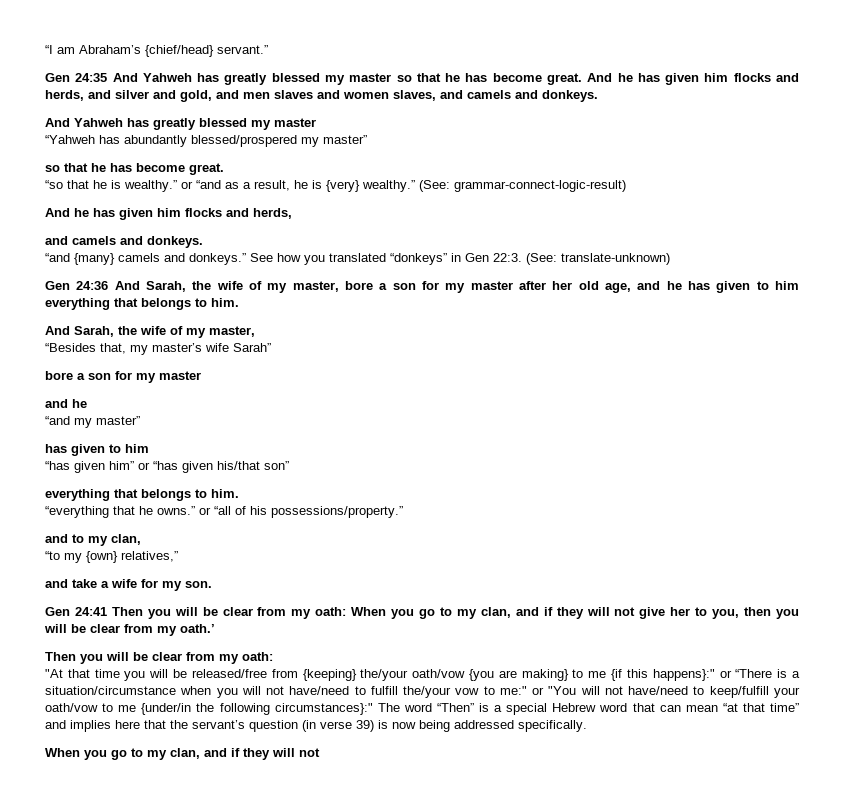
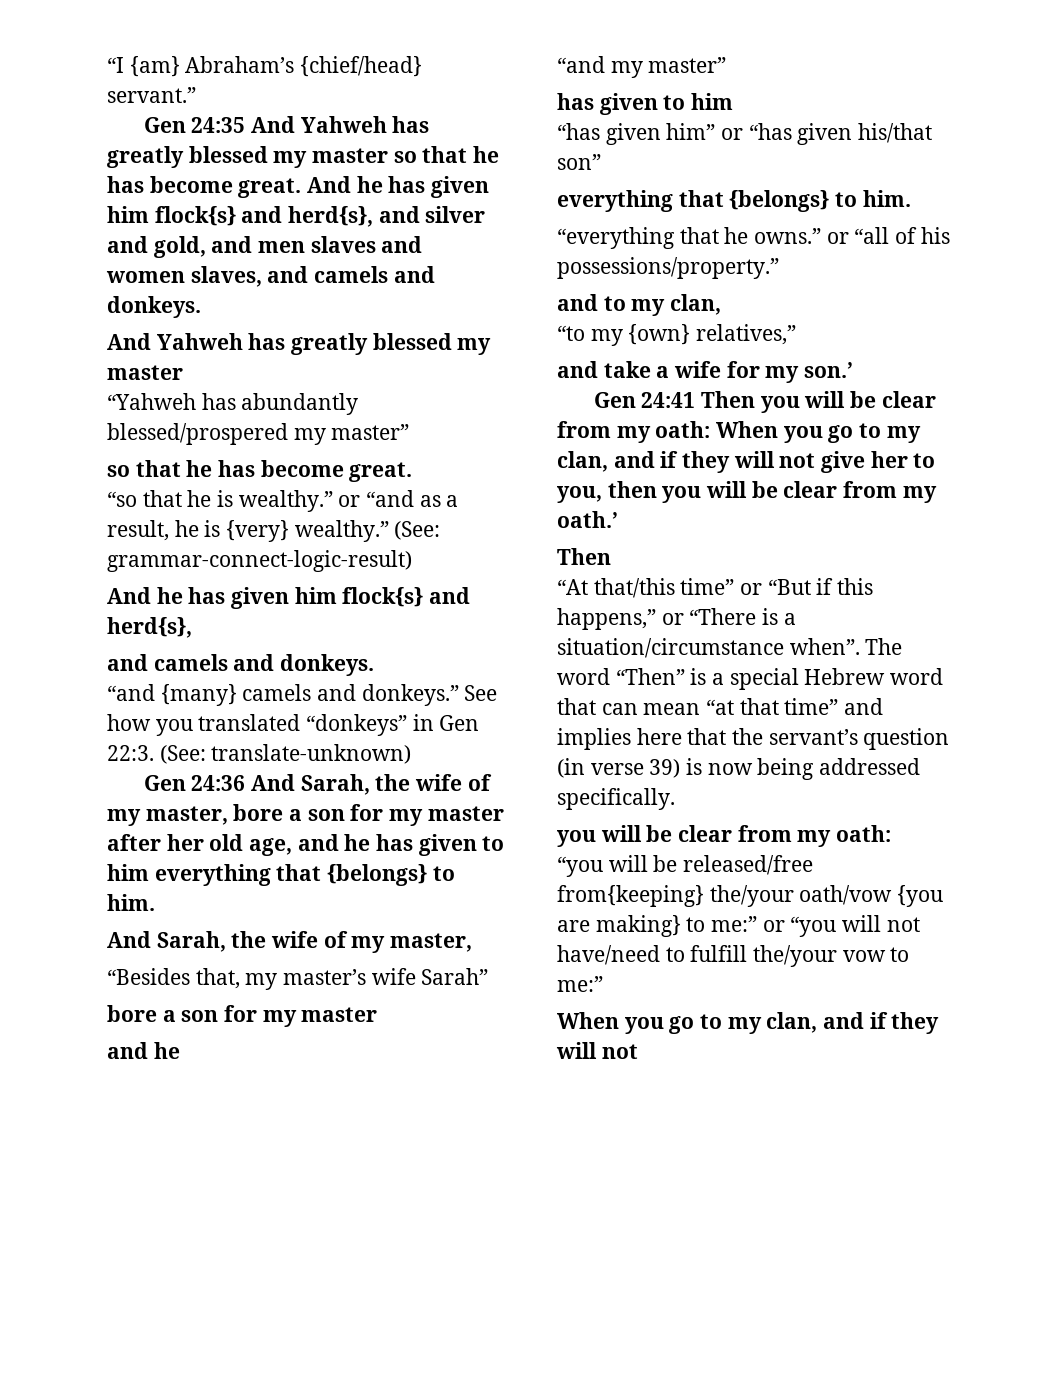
- “I am Abraham’s {chief/head} servant.”
+ “I {am} Abraham’s {chief/head} servant.”
- And he has given him flocks and herds, and silver and gold, and men slaves and women slaves, and camels and donkeys.
+ And he has given him flock{s} and herd{s}, and silver and gold, and men slaves and women slaves, and camels and donkeys.
  (See: grammar-connect-logic-result)
- And he has given him flocks and herds,
+ And he has given him flock{s} and herd{s},
- Gen 24:36 And Sarah, the wife of my master, bore a son for my master after her old age, and he has given to him everything that belongs to him.
+ Gen 24:36 And Sarah, the wife of my master, bore a son for my master after her old age, and he has given to him everything that {belongs} to him.
  “has given him” or “has given his/that son”
- everything that belongs to him.
+ everything that {belongs} to him.
- and take a wife for my son.
+ and take a wife for my son.’
  When you go to my clan, and if they will not give her to you, then you will be clear from my oath.’
- Then you will be clear from my oath:
- "At that time you will be released/free from {keeping} the/your oath/vow {you are making} to me {if this happens}:" or “There is a situation/circumstance when you will not have/need to fulfill the/your vow to me:" or "You will not have/need to keep/fulfill your oath/vow to me {under/in the following circumstances}:"
+ Then
+ “At that/this time” or “But if this happens,” or “There is a situation/circumstance when”.
  The word “Then” is a special Hebrew word that can mean “at that time” and implies here that the servant’s question (in verse 39) is now being addressed specifically.
+ you will be clear from my oath:
+ “you will be released/free from{keeping} the/your oath/vow {you are making} to me:” or “you will not have/need to fulfill the/your vow to me:”

